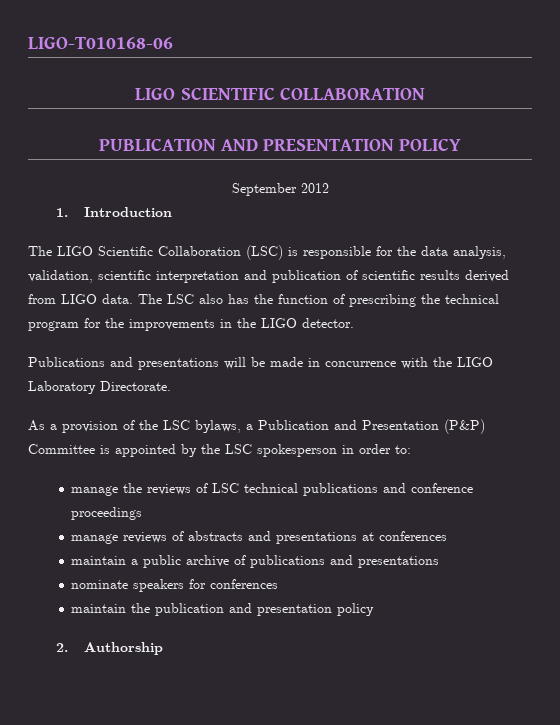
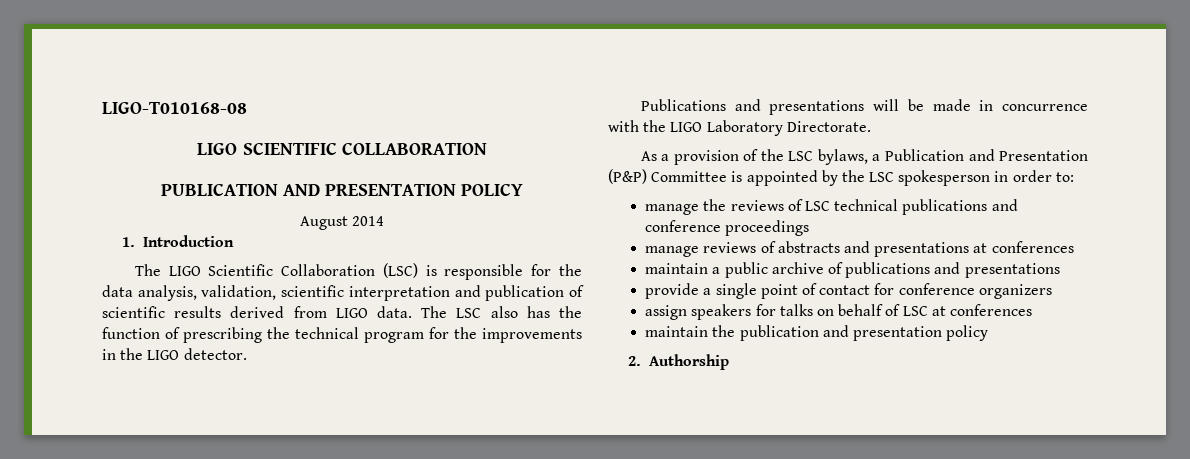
- LIGO-T010168-06
+ LIGO-T010168-08
- September 2012
+ August 2014
- nominate speakers for conferences
+ provide a single point of contact for conference organizers
+ assign speakers for talks on behalf of LSC at conferences

